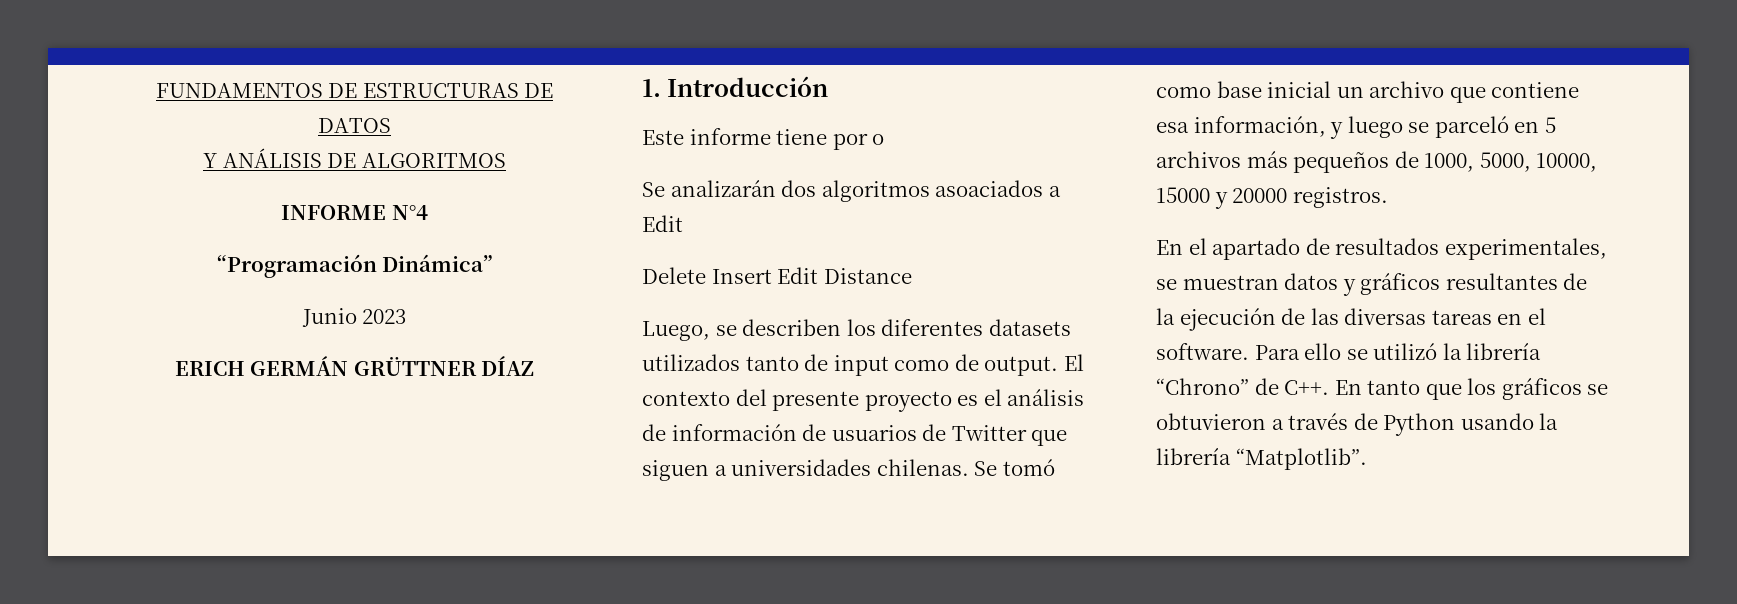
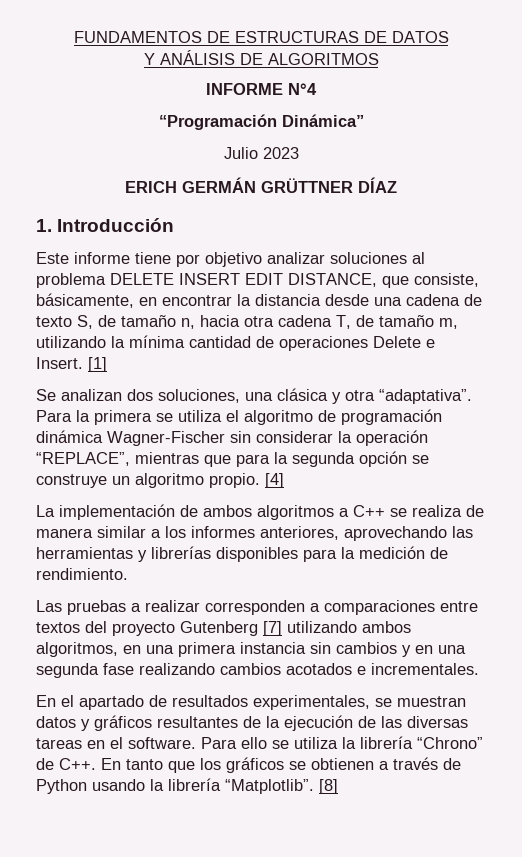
- Junio 2023
+ Julio 2023
- Este informe tiene por o
- Se analizarán dos algoritmos asoaciados a Edit
- Delete Insert Edit Distance
- Luego, se describen los diferentes datasets utilizados tanto de input como de output. El contexto del presente proyecto es el análisis de información de usuarios de Twitter que siguen a universidades chilenas. Se tomó como base inicial un archivo que contiene esa información, y luego se parceló en 5 archivos más pequeños de 1000, 5000, 10000, 15000 y 20000 registros.
+ Este informe tiene por objetivo analizar soluciones al problema DELETE INSERT EDIT DISTANCE, que consiste, básicamente, en encontrar la distancia desde una cadena de texto S, de tamaño n, hacia otra cadena T, de tamaño m, utilizando la mínima cantidad de operaciones Delete e Insert. [1]
+ Se analizan dos soluciones, una clásica y otra “adaptativa”. Para la primera se utiliza el algoritmo de programación dinámica Wagner-Fischer sin considerar la operación “REPLACE”, mientras que para la segunda opción se construye un algoritmo propio. [4]
+ La implementación de ambos algoritmos a C++ se realiza de manera similar a los informes anteriores, aprovechando las herramientas y librerías disponibles para la medición de rendimiento.
+ Las pruebas a realizar corresponden a comparaciones entre textos del proyecto Gutenberg [7] utilizando ambos algoritmos, en una primera instancia sin cambios y en una segunda fase realizando cambios acotados e incrementales.
- Para ello se utilizó la librería “Chrono” de C++. En tanto que los gráficos se obtuvieron a través de Python usando la librería “Matplotlib”.
+ Para ello se utiliza la librería “Chrono” de C++. En tanto que los gráficos se obtienen a través de Python usando la librería “Matplotlib”.
+ [8]

